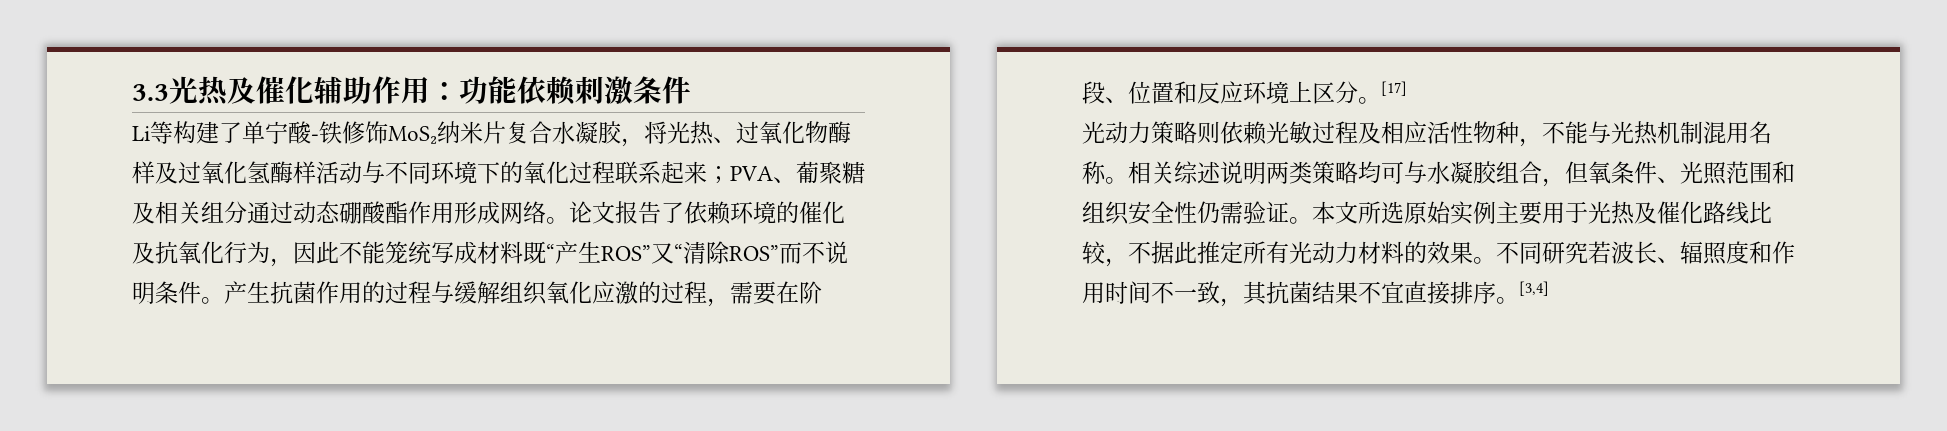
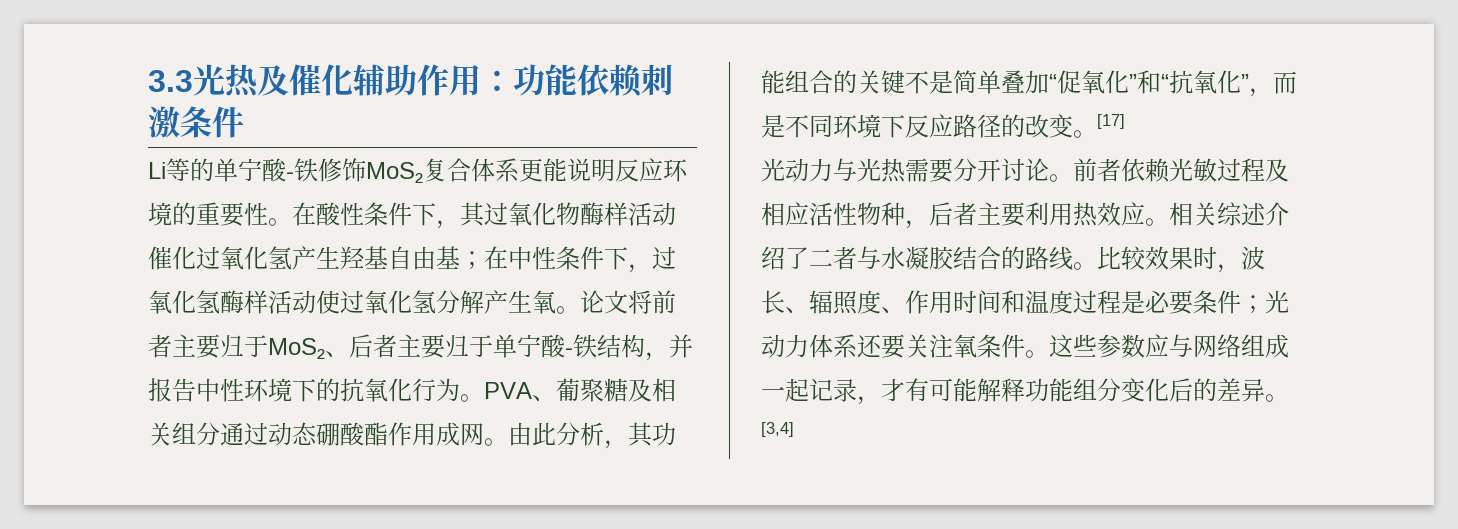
- Li等构建了单宁酸-铁修饰MoS₂纳米片复合水凝胶，将光热、过氧化物酶样及过氧化氢酶样活动与不同环境下的氧化过程联系起来；PVA、葡聚糖及相关组分通过动态硼酸酯作用形成网络。论文报告了依赖环境的催化及抗氧化行为，因此不能笼统写成材料既“产生ROS”又“清除ROS”而不说明条件。产生抗菌作用的过程与缓解组织氧化应激的过程，需要在阶段、位置和反应环境上区分。[17]
- 光动力策略则依赖光敏过程及相应活性物种，不能与光热机制混用名称。相关综述说明两类策略均可与水凝胶组合，但氧条件、光照范围和组织安全性仍需验证。本文所选原始实例主要用于光热及催化路线比较，不据此推定所有光动力材料的效果。不同研究若波长、辐照度和作用时间不一致，其抗菌结果不宜直接排序。
+ Li等的单宁酸-铁修饰MoS₂复合体系更能说明反应环境的重要性。在酸性条件下，其过氧化物酶样活动催化过氧化氢产生羟基自由基；在中性条件下，过氧化氢酶样活动使过氧化氢分解产生氧。论文将前者主要归于MoS₂、后者主要归于单宁酸-铁结构，并报告中性环境下的抗氧化行为。PVA、葡聚糖及相关组分通过动态硼酸酯作用成网。由此分析，其功能组合的关键不是简单叠加“促氧化”和“抗氧化”，而是不同环境下反应路径的改变。[17]
+ 光动力与光热需要分开讨论。前者依赖光敏过程及相应活性物种，后者主要利用热效应。相关综述介绍了二者与水凝胶结合的路线。比较效果时，波长、辐照度、作用时间和温度过程是必要条件；光动力体系还要关注氧条件。这些参数应与网络组成一起记录，才有可能解释功能组分变化后的差异。

